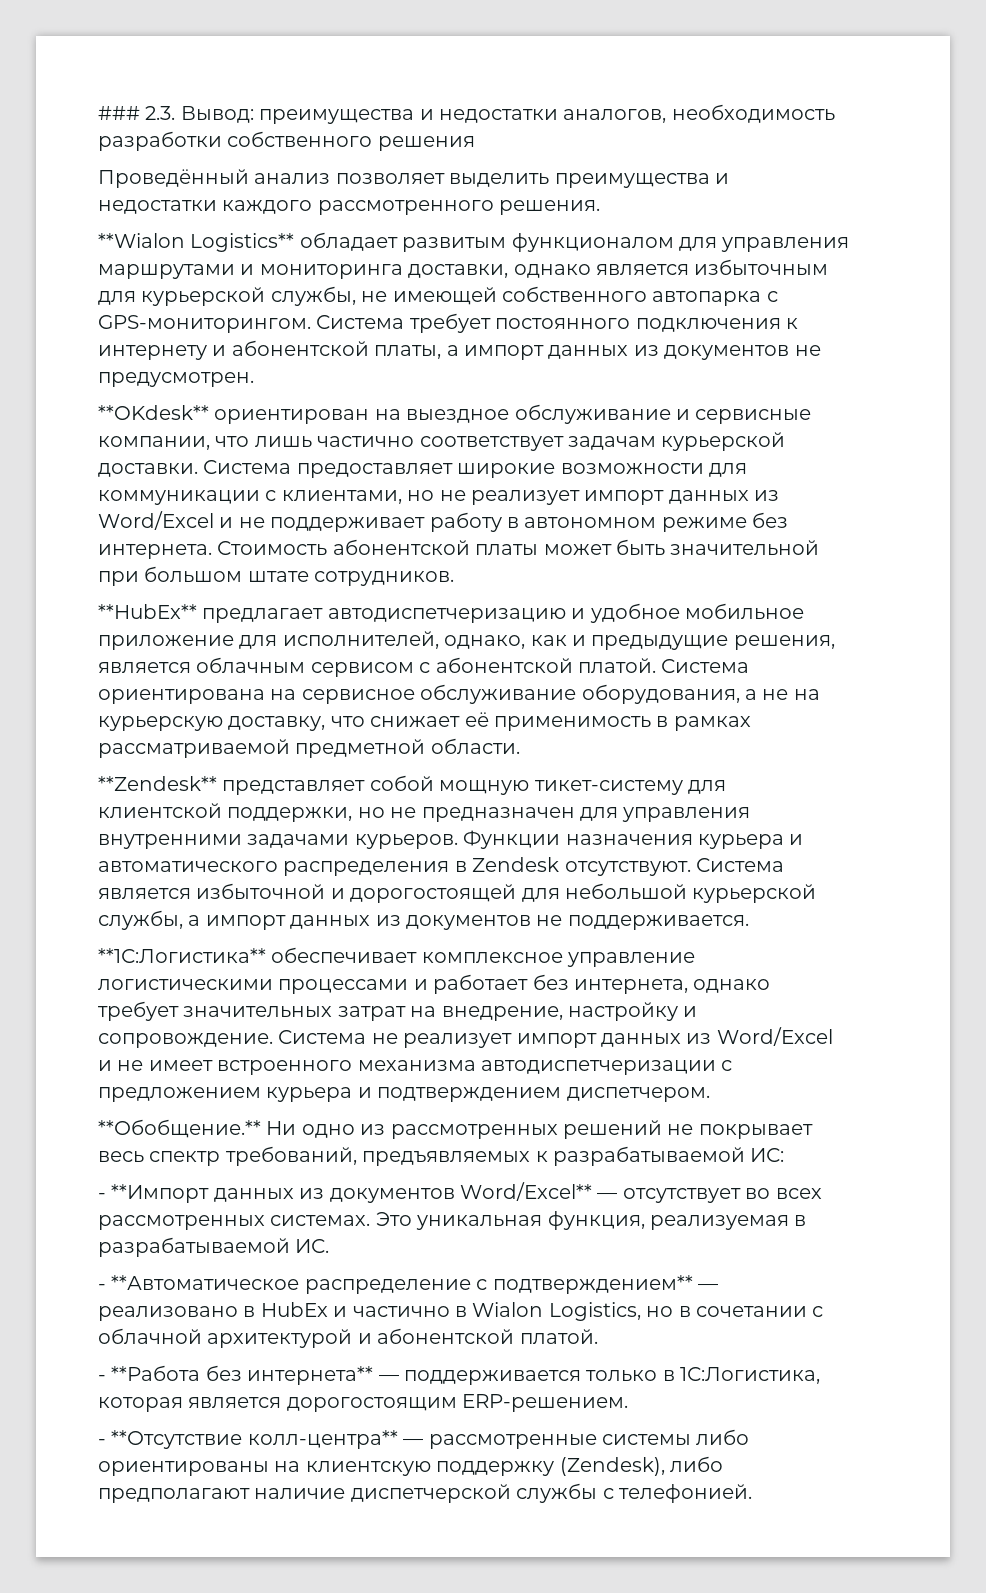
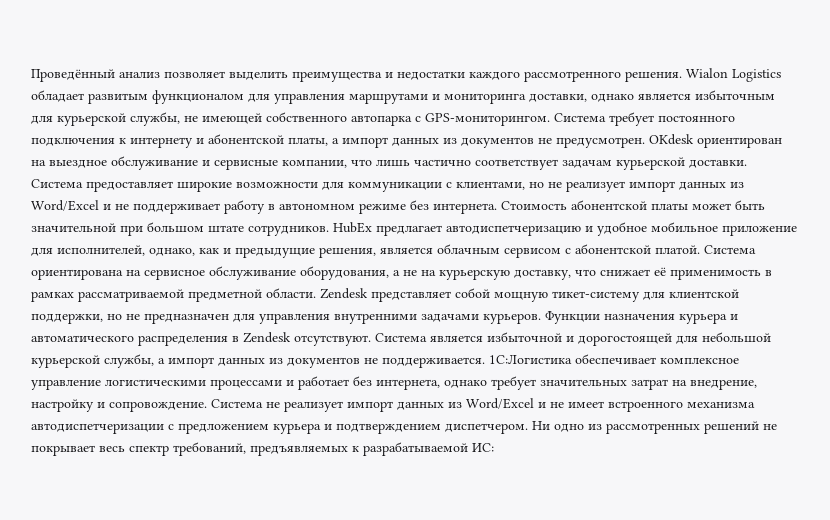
- ### 2.3. Вывод: преимущества и недостатки аналогов, необходимость разработки собственного решения
- Проведённый анализ позволяет выделить преимущества и недостатки каждого рассмотренного решения.
- **Wialon Logistics** обладает развитым функционалом для управления маршрутами и мониторинга доставки, однако является избыточным для курьерской службы, не имеющей собственного автопарка с GPS-мониторингом.
+ Проведённый анализ позволяет выделить преимущества и недостатки каждого рассмотренного решения. Wialon Logistics обладает развитым функционалом для управления маршрутами и мониторинга доставки, однако является избыточным для курьерской службы, не имеющей собственного автопарка с GPS-мониторингом.
- Система требует постоянного подключения к интернету и абонентской платы, а импорт данных из документов не предусмотрен.
- **OKdesk** ориентирован на выездное обслуживание и сервисные компании, что лишь частично соответствует задачам курьерской доставки.
+ Система требует постоянного подключения к интернету и абонентской платы, а импорт данных из документов не предусмотрен. OKdesk ориентирован на выездное обслуживание и сервисные компании, что лишь частично соответствует задачам курьерской доставки.
- Стоимость абонентской платы может быть значительной при большом штате сотрудников.
- **HubEx** предлагает автодиспетчеризацию и удобное мобильное приложение для исполнителей, однако, как и предыдущие решения, является облачным сервисом с абонентской платой.
+ Стоимость абонентской платы может быть значительной при большом штате сотрудников. HubEx предлагает автодиспетчеризацию и удобное мобильное приложение для исполнителей, однако, как и предыдущие решения, является облачным сервисом с абонентской платой.
- Система ориентирована на сервисное обслуживание оборудования, а не на курьерскую доставку, что снижает её применимость в рамках рассматриваемой предметной области.
- **Zendesk** представляет собой мощную тикет-систему для клиентской поддержки, но не предназначен для управления внутренними задачами курьеров.
+ Система ориентирована на сервисное обслуживание оборудования, а не на курьерскую доставку, что снижает её применимость в рамках рассматриваемой предметной области. Zendesk представляет собой мощную тикет-систему для клиентской поддержки, но не предназначен для управления внутренними задачами курьеров.
- Система является избыточной и дорогостоящей для небольшой курьерской службы, а импорт данных из документов не поддерживается.
- **1С:Логистика** обеспечивает комплексное управление логистическими процессами и работает без интернета, однако требует значительных затрат на внедрение, настройку и сопровождение.
+ Система является избыточной и дорогостоящей для небольшой курьерской службы, а импорт данных из документов не поддерживается. 1С:Логистика обеспечивает комплексное управление логистическими процессами и работает без интернета, однако требует значительных затрат на внедрение, настройку и сопровождение.
- Система не реализует импорт данных из Word/Excel и не имеет встроенного механизма автодиспетчеризации с предложением курьера и подтверждением диспетчером.
- **Обобщение.** Ни одно из рассмотренных решений не покрывает весь спектр требований, предъявляемых к разрабатываемой ИС:
+ Система не реализует импорт данных из Word/Excel и не имеет встроенного механизма автодиспетчеризации с предложением курьера и подтверждением диспетчером. Ни одно из рассмотренных решений не покрывает весь спектр требований, предъявляемых к разрабатываемой ИС:
- - **Импорт данных из документов Word/Excel** — отсутствует во всех рассмотренных системах. Это уникальная функция, реализуемая в разрабатываемой ИС.
- - **Автоматическое распределение с подтверждением** — реализовано в HubEx и частично в Wialon Logistics, но в сочетании с облачной архитектурой и абонентской платой.
- - **Работа без интернета** — поддерживается только в 1С:Логистика, которая является дорогостоящим ERP-решением.
- - **Отсутствие колл-центра** — рассмотренные системы либо ориентированы на клиентскую поддержку (Zendesk), либо предполагают наличие диспетчерской службы с телефонией.

